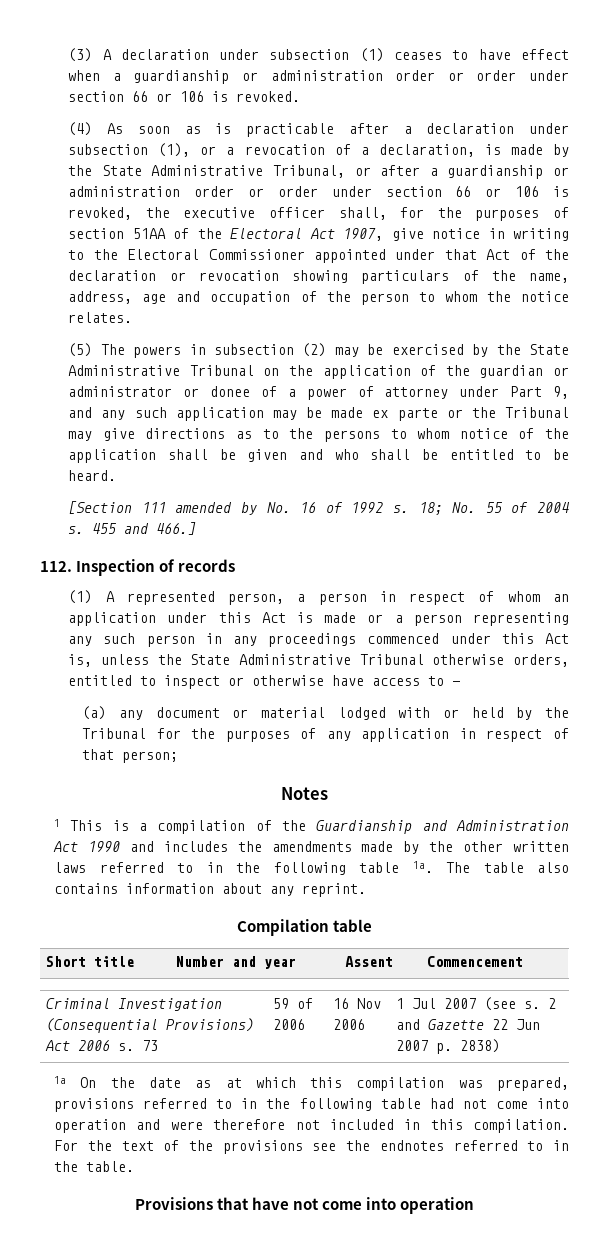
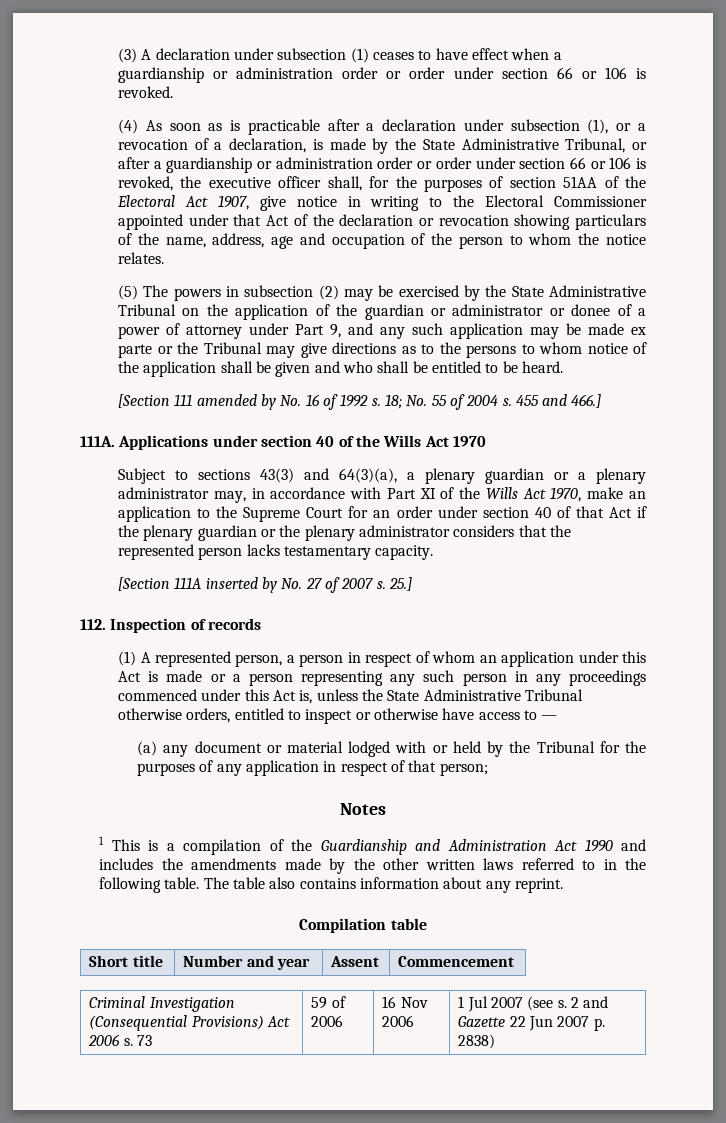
+ 111A. Applications under section 40 of the Wills Act 1970
+ Subject to sections 43(3) and 64(3)(a), a plenary guardian or a plenary administrator may, in accordance with Part XI of the Wills Act 1970, make an application to the Supreme Court for an order under section 40 of that Act if the plenary guardian or the plenary administrator considers that the represented person lacks testamentary capacity.
+ [Section 111A inserted by No. 27 of 2007 s. 25.]
- 1 This is a compilation of the Guardianship and Administration Act 1990 and includes the amendments made by the other written laws referred to in the following table 1a.
+ 1 This is a compilation of the Guardianship and Administration Act 1990 and includes the amendments made by the other written laws referred to in the following table.
- 1a On the date as at which this compilation was prepared, provisions referred to in the following table had not come into operation and were therefore not included in this compilation. For the text of the provisions see the endnotes referred to in the table.
- Provisions that have not come into operation

